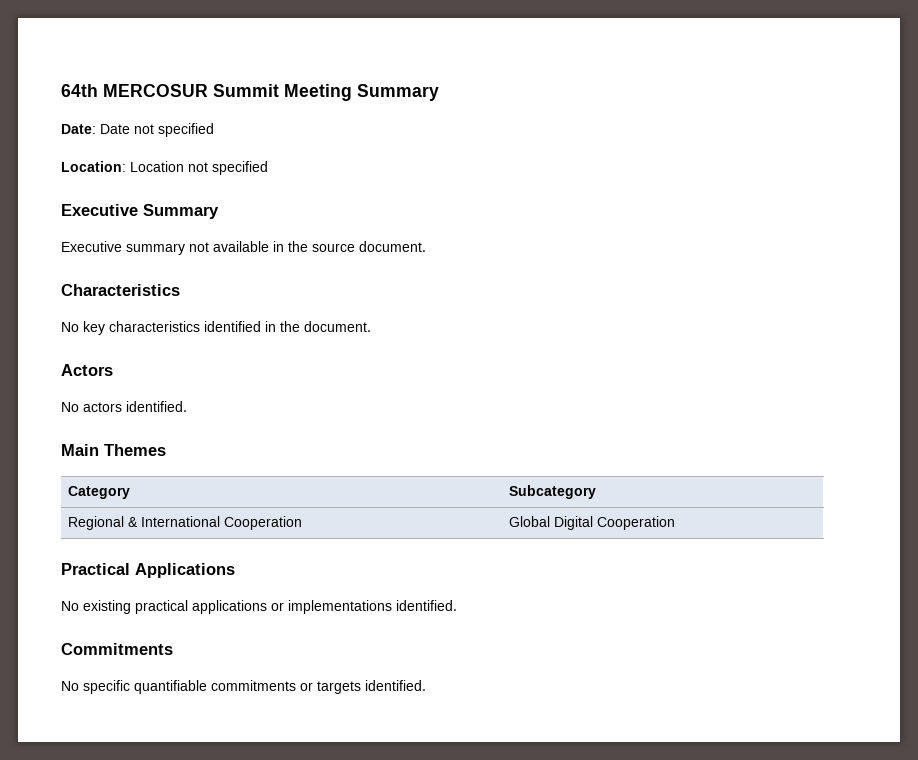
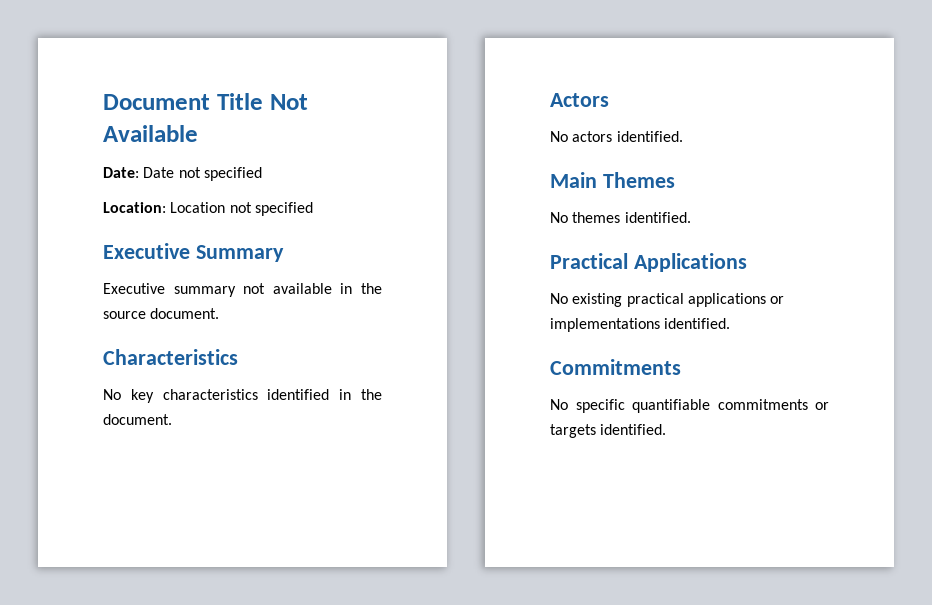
- 64th MERCOSUR Summit Meeting Summary
+ Document Title Not Available
- Category | Subcategory
- Regional & International Cooperation | Global Digital Cooperation
+ No themes identified.

